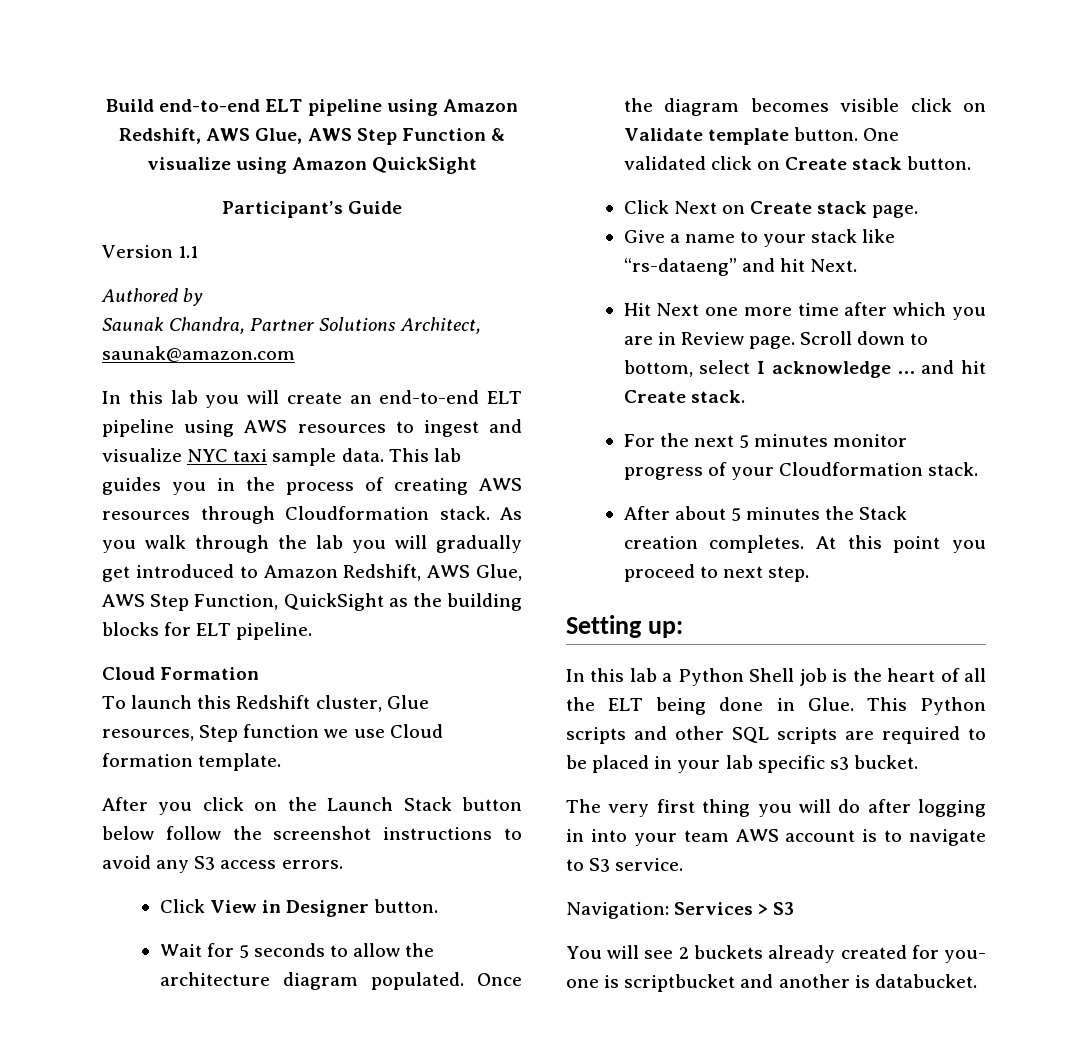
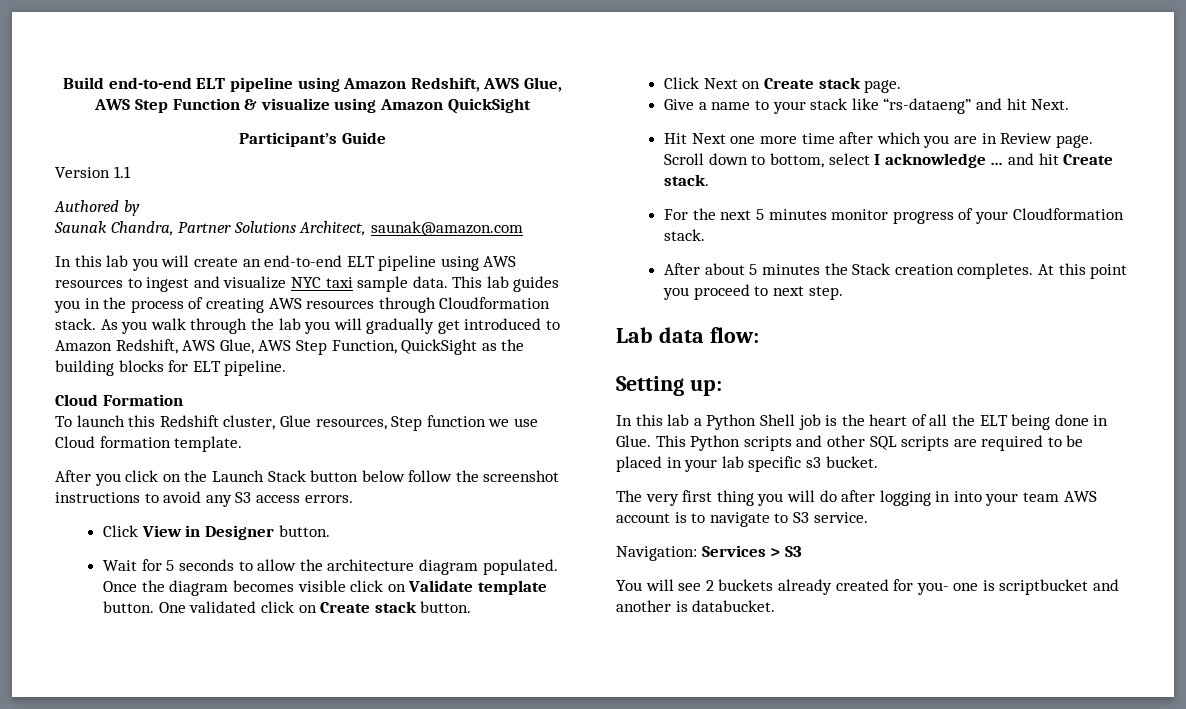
+ Lab data flow:

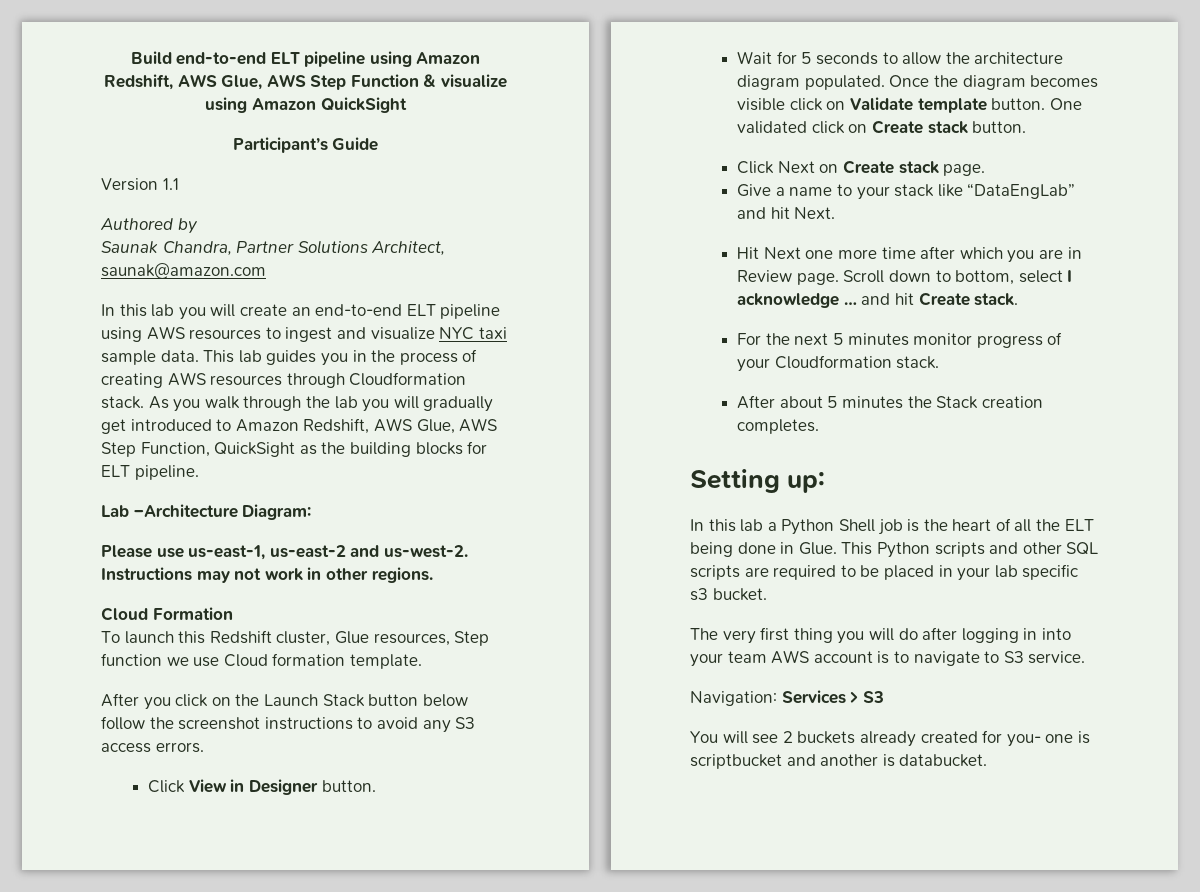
+ Lab –Architecture Diagram:
+ Please use us-east-1, us-east-2 and us-west-2. Instructions may not work in other regions.
- Give a name to your stack like “rs-dataeng” and hit Next.
+ Give a name to your stack like “DataEngLab” and hit Next.
- At this point you proceed to next step.
- Lab data flow:

